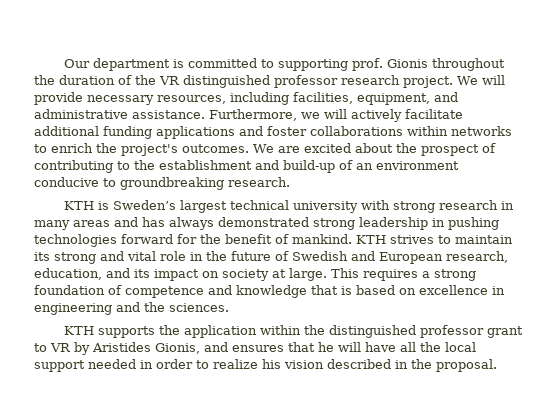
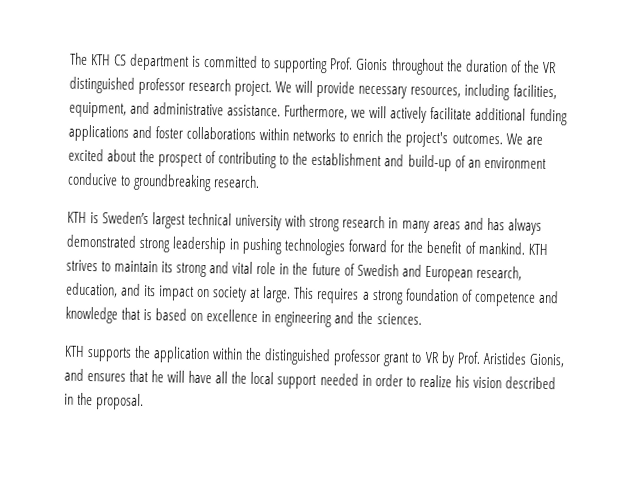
- Our department is committed to supporting prof. Gionis throughout the duration of the VR distinguished professor research project.
+ The KTH CS department is committed to supporting Prof. Gionis throughout the duration of the VR distinguished professor research project.
- KTH supports the application within the distinguished professor grant to VR by Aristides Gionis, and ensures that he will have all the local support needed in order to realize his vision described in the proposal.
+ KTH supports the application within the distinguished professor grant to VR by Prof. Aristides Gionis, and ensures that he will have all the local support needed in order to realize his vision described in the proposal.

